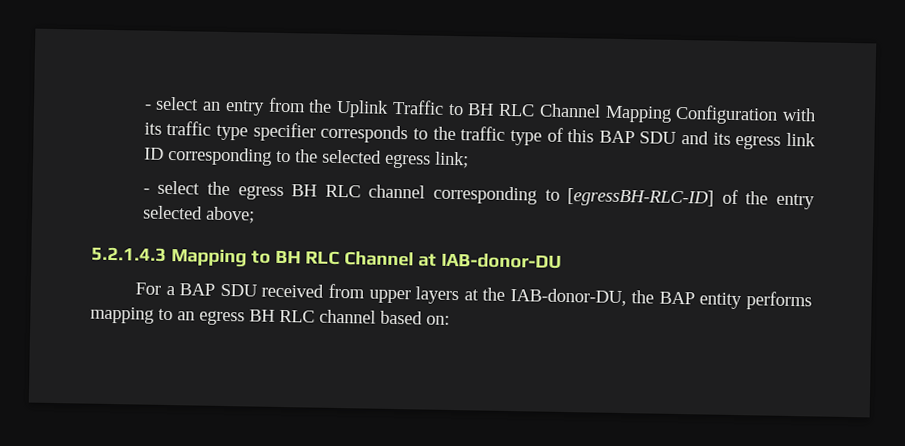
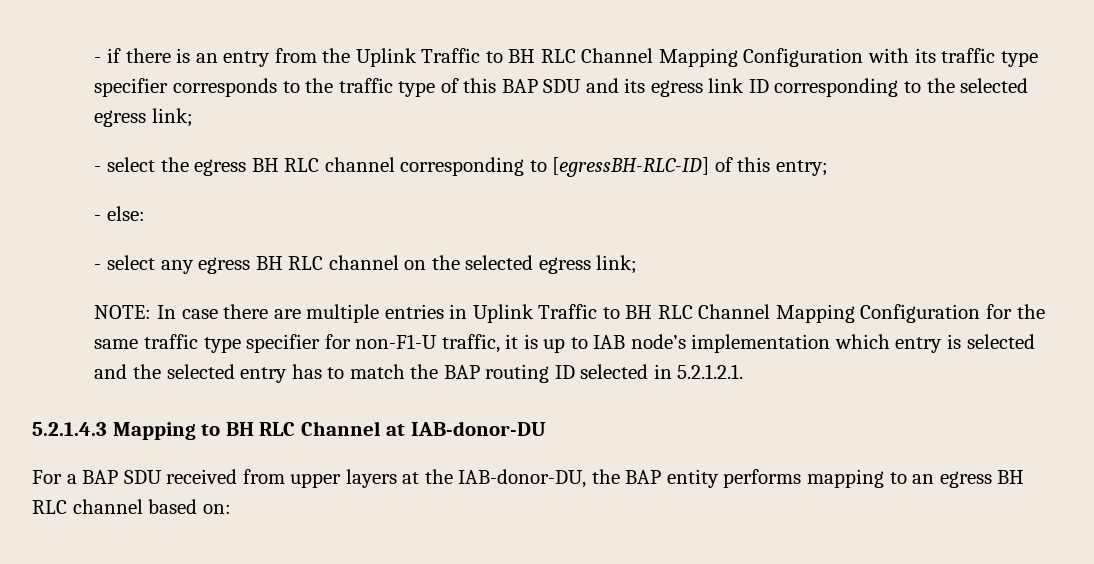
- - select an entry from the Uplink Traffic to BH RLC Channel Mapping Configuration with its traffic type specifier corresponds to the traffic type of this BAP SDU and its egress link ID corresponding to the selected egress link;
+ - if there is an entry from the Uplink Traffic to BH RLC Channel Mapping Configuration with its traffic type specifier corresponds to the traffic type of this BAP SDU and its egress link ID corresponding to the selected egress link;
- - select the egress BH RLC channel corresponding to [egressBH-RLC-ID] of the entry selected above;
+ - select the egress BH RLC channel corresponding to [egressBH-RLC-ID] of this entry;
+ - else:
+ - select any egress BH RLC channel on the selected egress link;
+ NOTE: In case there are multiple entries in Uplink Traffic to BH RLC Channel Mapping Configuration for the same traffic type specifier for non-F1-U traffic, it is up to IAB node’s implementation which entry is selected and the selected entry has to match the BAP routing ID selected in 5.2.1.2.1.

